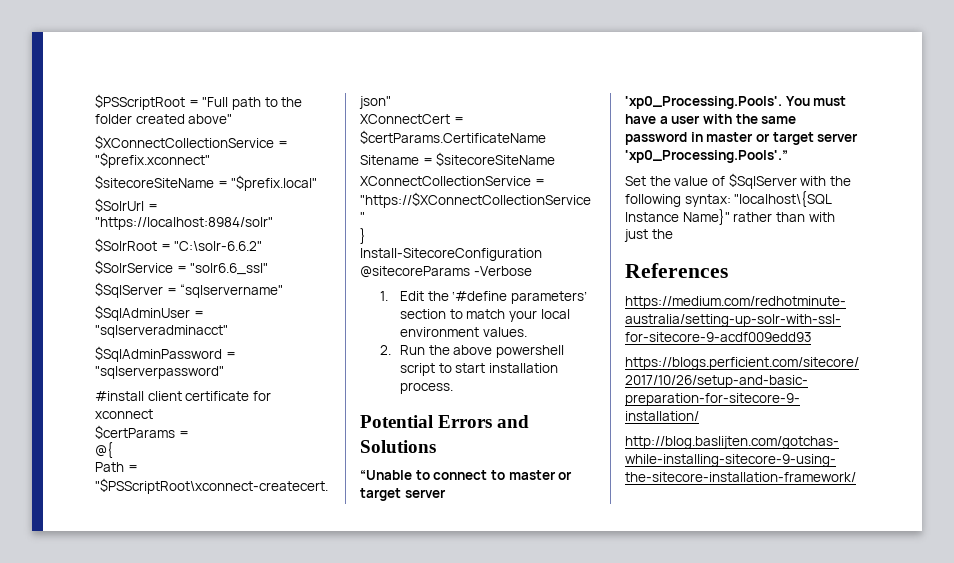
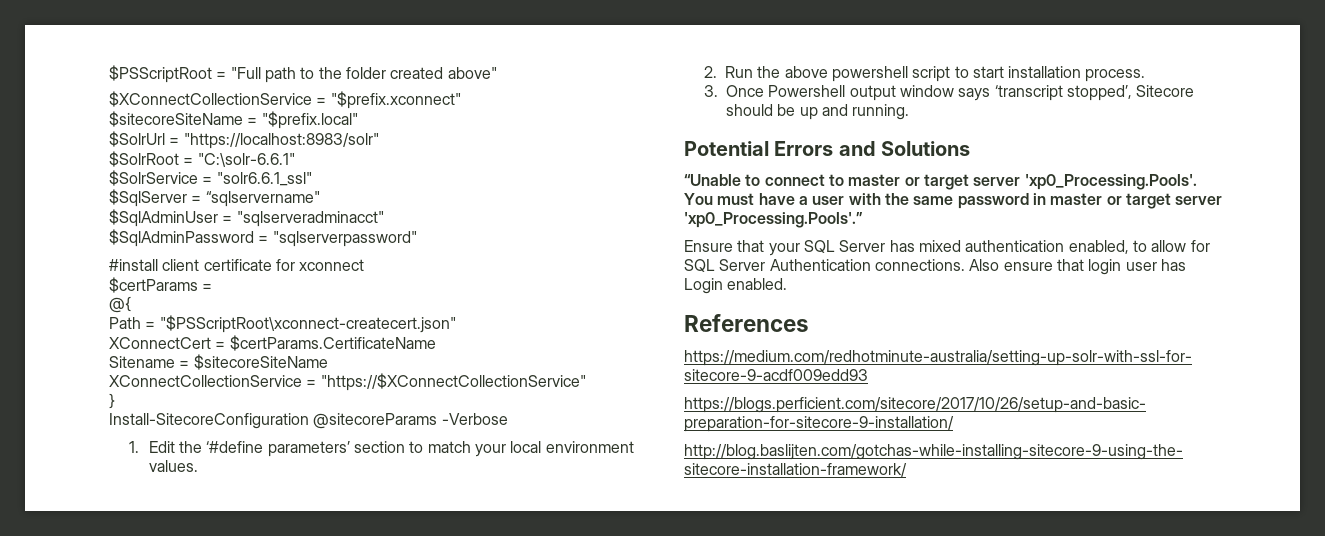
- $SolrUrl = "https://localhost:8984/solr"
+ $SolrUrl = "https://localhost:8983/solr"
- $SolrRoot = "C:\solr-6.6.2"
+ $SolrRoot = "C:\solr-6.6.1"
- $SolrService = "solr6.6_ssl"
+ $SolrService = "solr6.6.1_ssl"
+ 3. Once Powershell output window says ‘transcript stopped’, Sitecore should be up and running.
- Set the value of $SqlServer with the following syntax: "localhost\{SQL Instance Name}" rather than with just the
+ Ensure that your SQL Server has mixed authentication enabled, to allow for SQL Server Authentication connections. Also ensure that login user has Login enabled.

